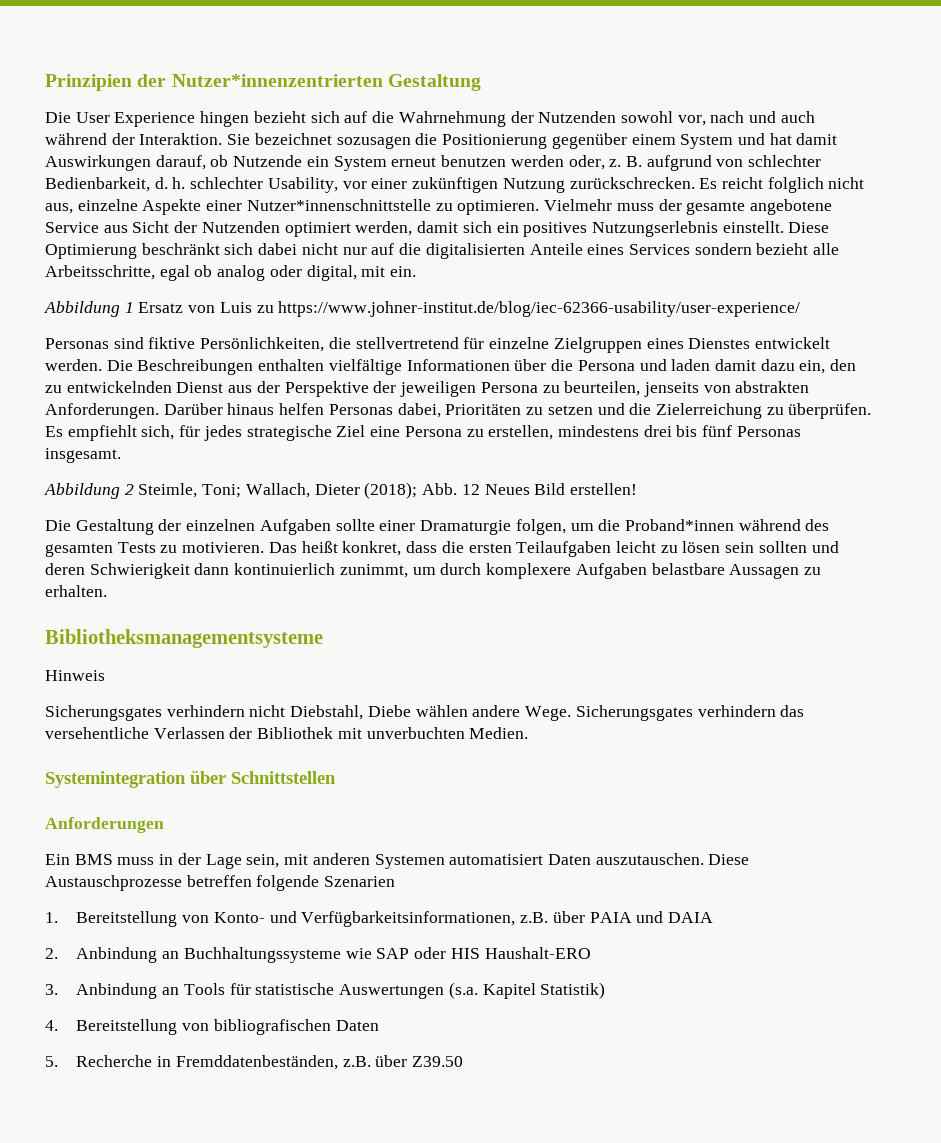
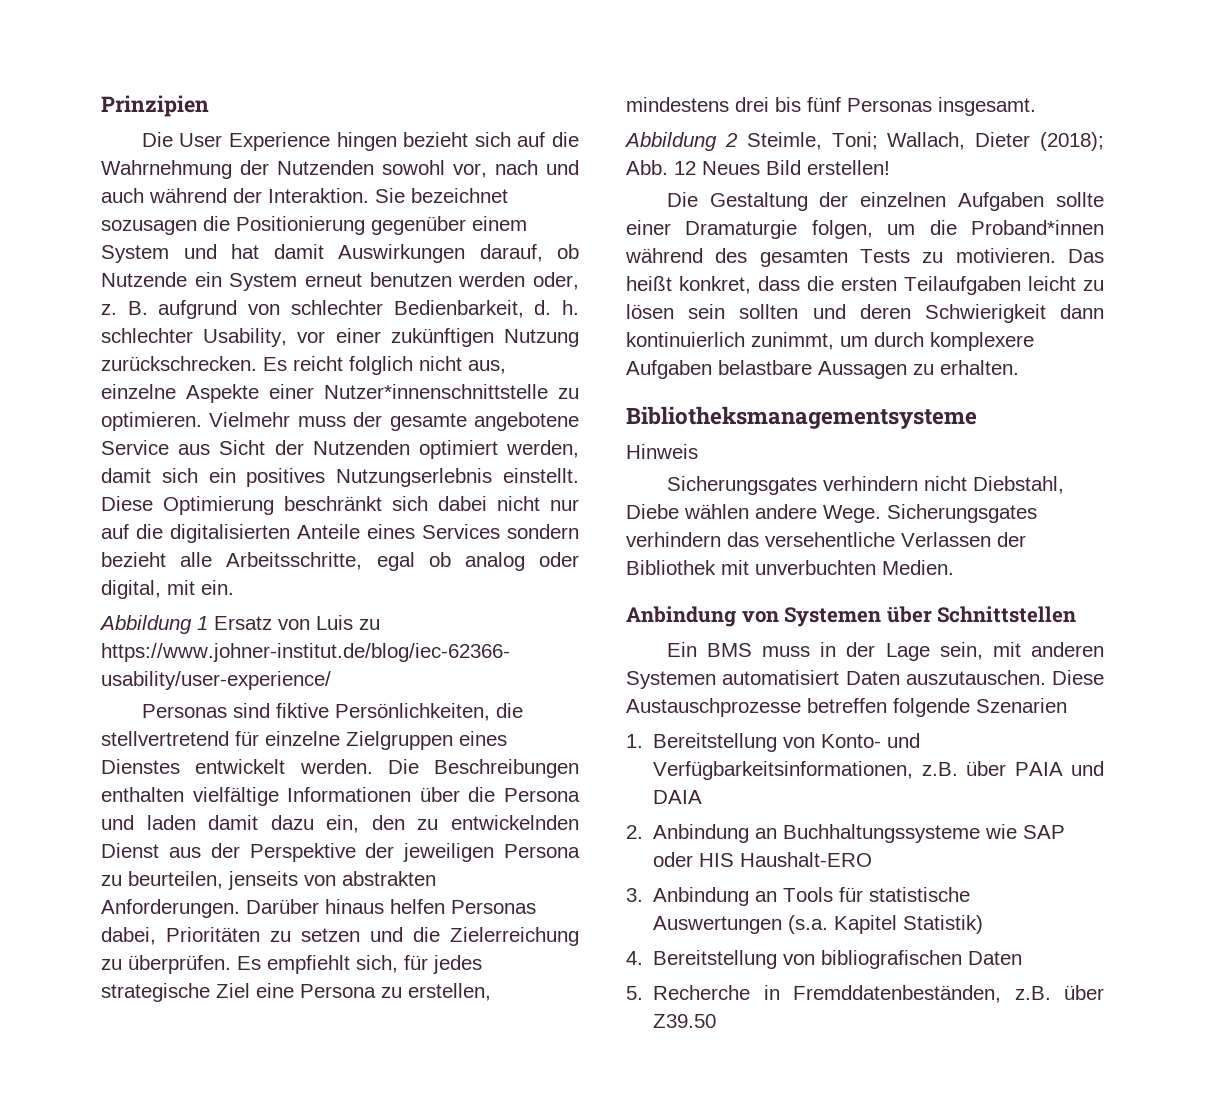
- Prinzipien der Nutzer*innenzentrierten Gestaltung
+ Prinzipien
- Systemintegration über Schnittstellen
+ Anbindung von Systemen über Schnittstellen
- Anforderungen

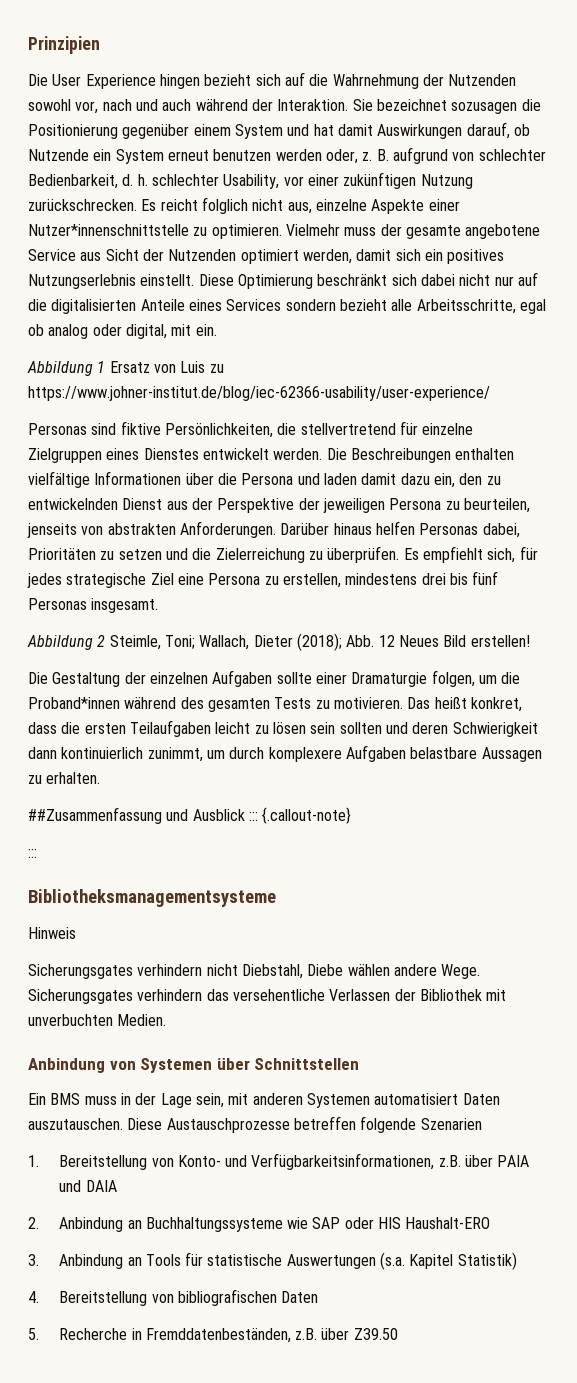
+ ##Zusammenfassung und Ausblick ::: {.callout-note}
+ :::

